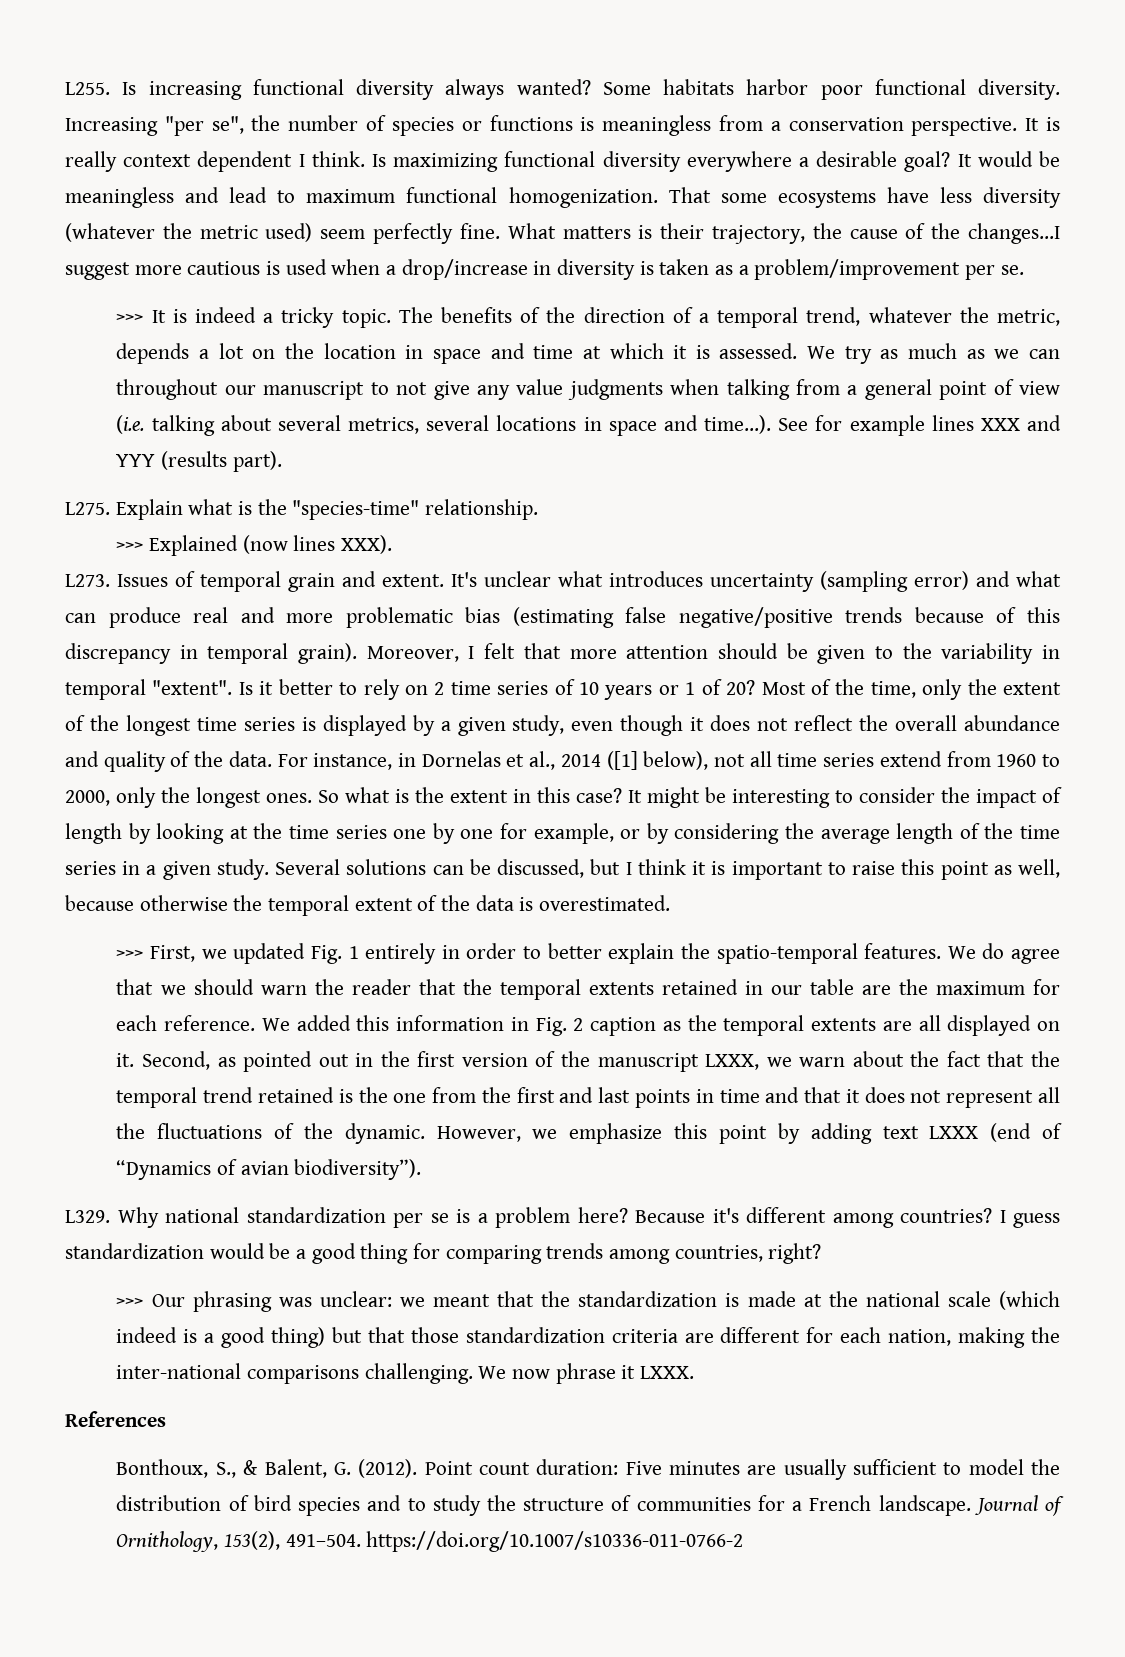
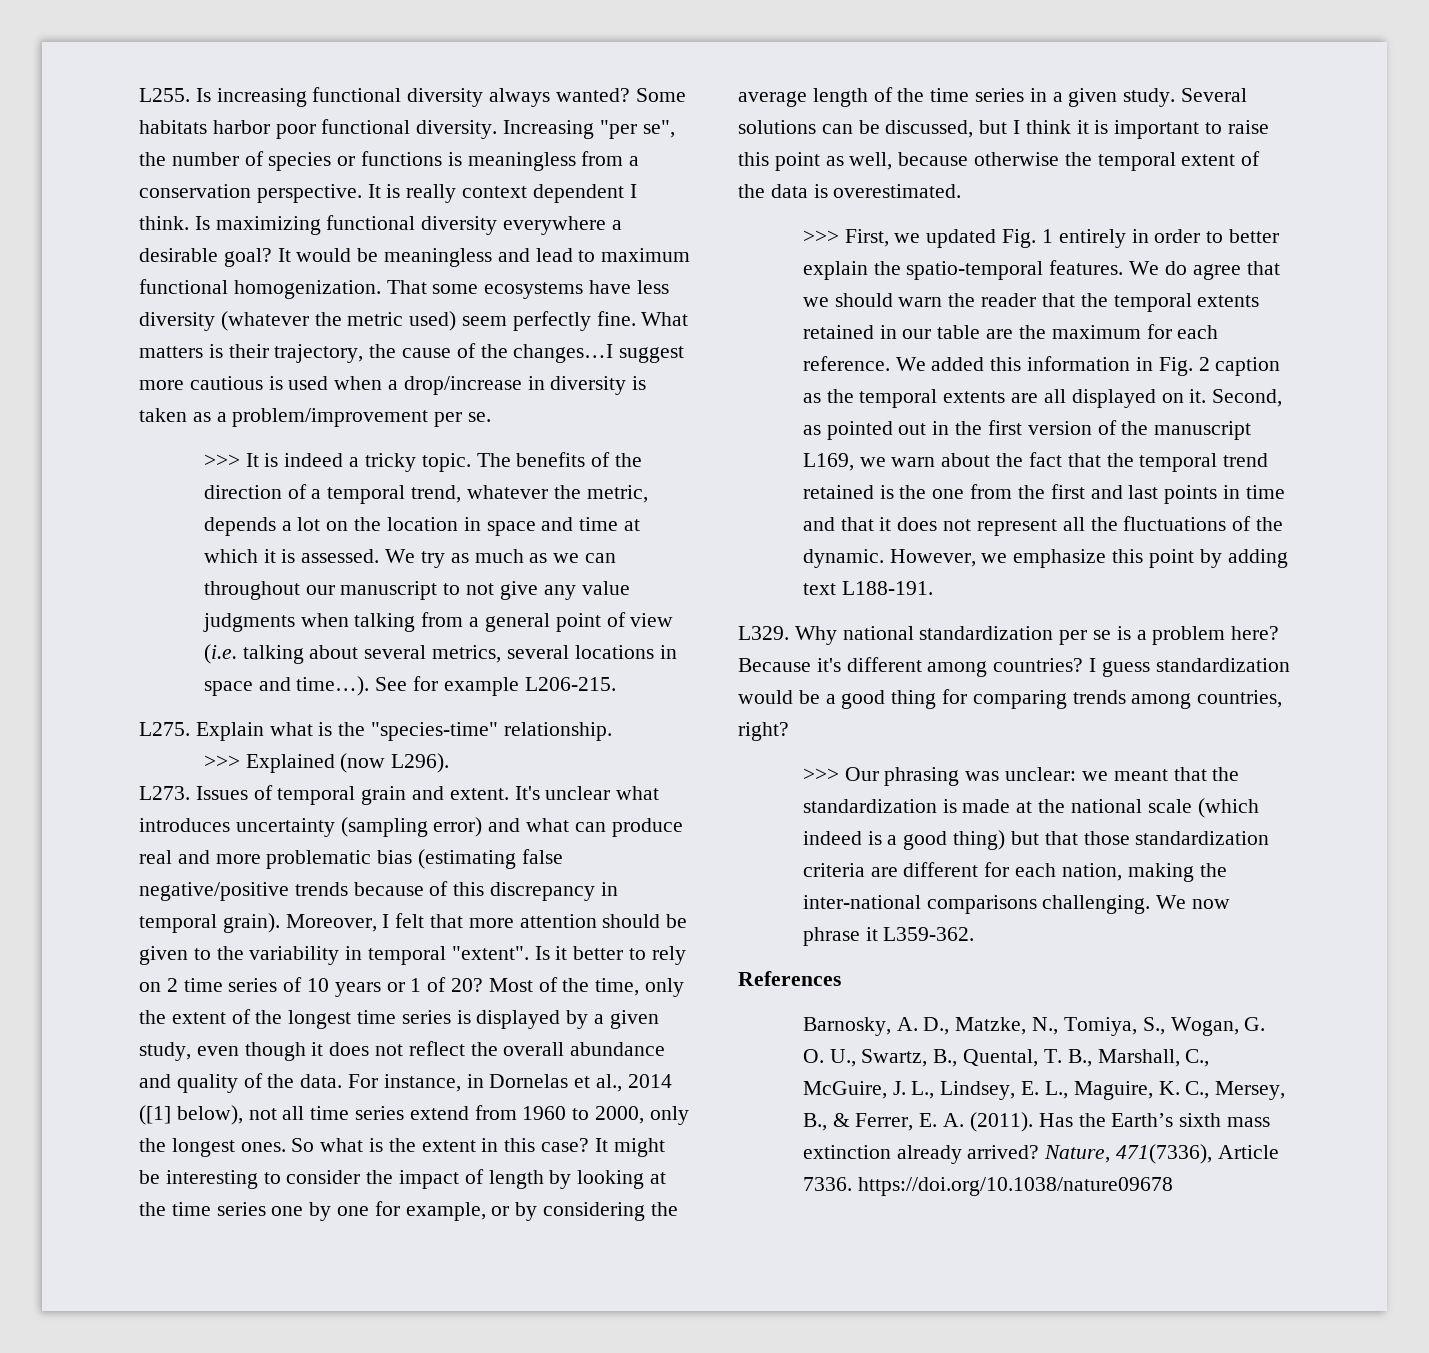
- See for example lines XXX and YYY (results part).
+ See for example L206-215.
- >>> Explained (now lines XXX).
+ >>> Explained (now L296).
- Second, as pointed out in the first version of the manuscript LXXX, we warn about the fact that the temporal trend retained is the one from the first and last points in time and that it does not represent all the fluctuations of the dynamic.
+ Second, as pointed out in the first version of the manuscript L169, we warn about the fact that the temporal trend retained is the one from the first and last points in time and that it does not represent all the fluctuations of the dynamic.
- However, we emphasize this point by adding text LXXX (end of “Dynamics of avian biodiversity”).
+ However, we emphasize this point by adding text L188-191.
- We now phrase it LXXX.
+ We now phrase it L359-362.
- Bonthoux, S., & Balent, G. (2012). Point count duration: Five minutes are usually sufficient to model the distribution of bird species and to study the structure of communities for a French landscape. Journal of Ornithology, 153(2), 491–504. https://doi.org/10.1007/s10336-011-0766-2
+ Barnosky, A. D., Matzke, N., Tomiya, S., Wogan, G. O. U., Swartz, B., Quental, T. B., Marshall, C., McGuire, J. L., Lindsey, E. L., Maguire, K. C., Mersey, B., & Ferrer, E. A. (2011). Has the Earth’s sixth mass extinction already arrived? Nature, 471(7336), Article 7336. https://doi.org/10.1038/nature09678

